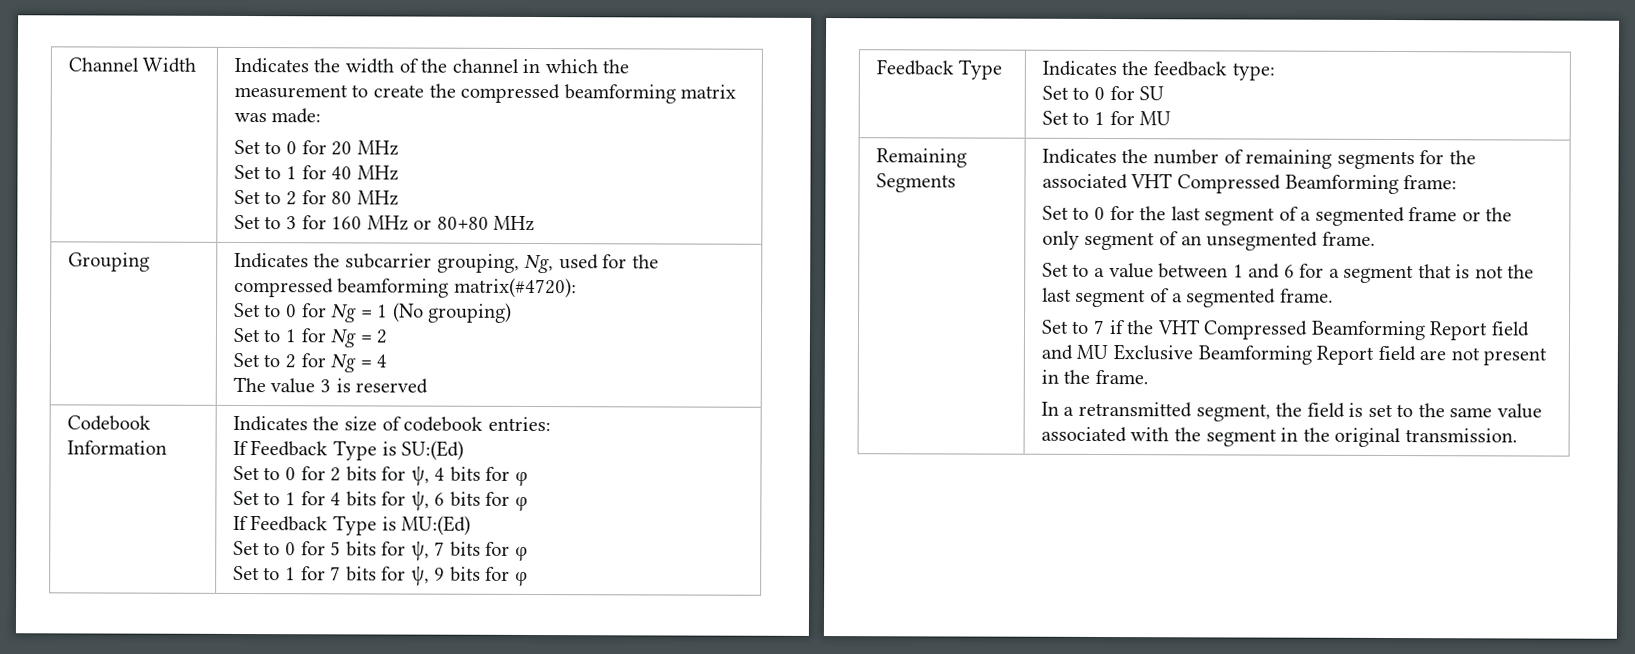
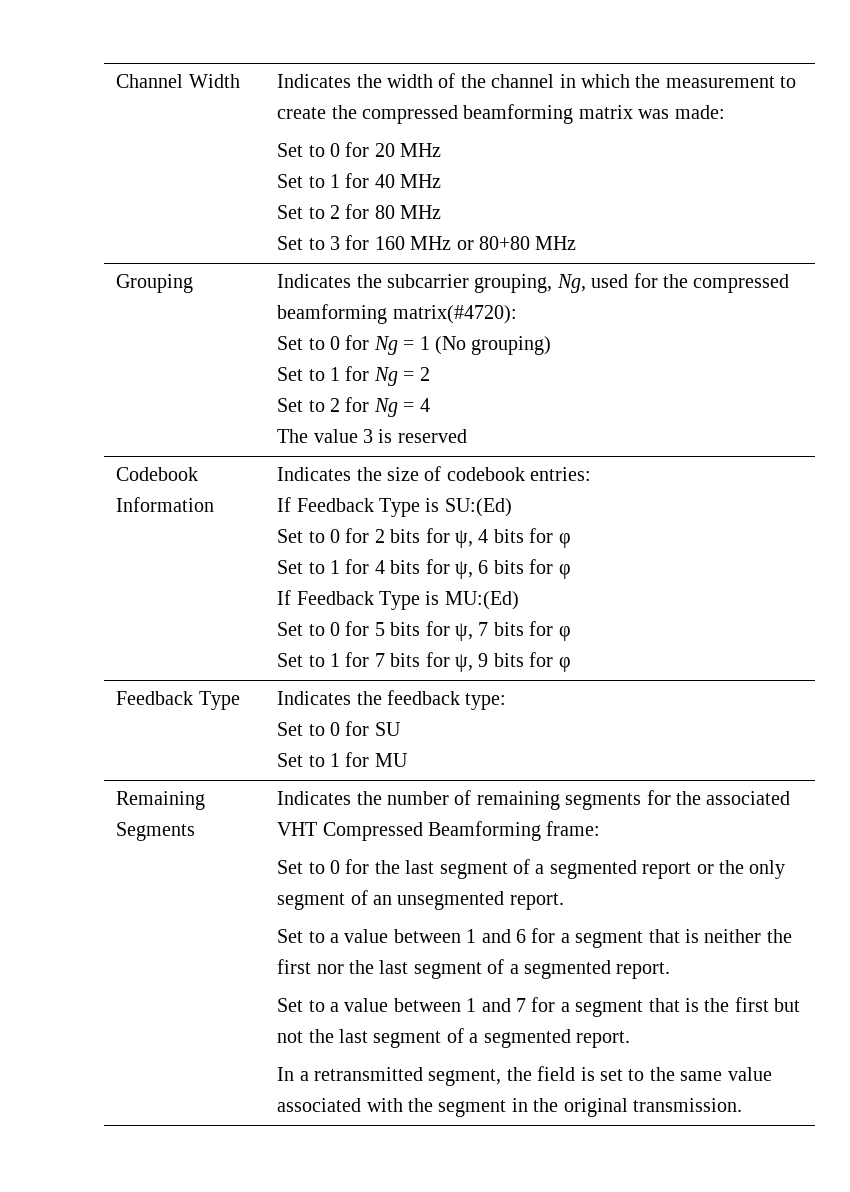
- Set to 0 for the last segment of a segmented frame or the only segment of an unsegmented frame.
+ Set to 0 for the last segment of a segmented report or the only segment of an unsegmented report.
- Set to a value between 1 and 6 for a segment that is not the last segment of a segmented frame.
- Set to 7 if the VHT Compressed Beamforming Report field and MU Exclusive Beamforming Report field are not present in the frame.
+ Set to a value between 1 and 6 for a segment that is neither the first nor the last segment of a segmented report.
+ Set to a value between 1 and 7 for a segment that is the first but not the last segment of a segmented report.

